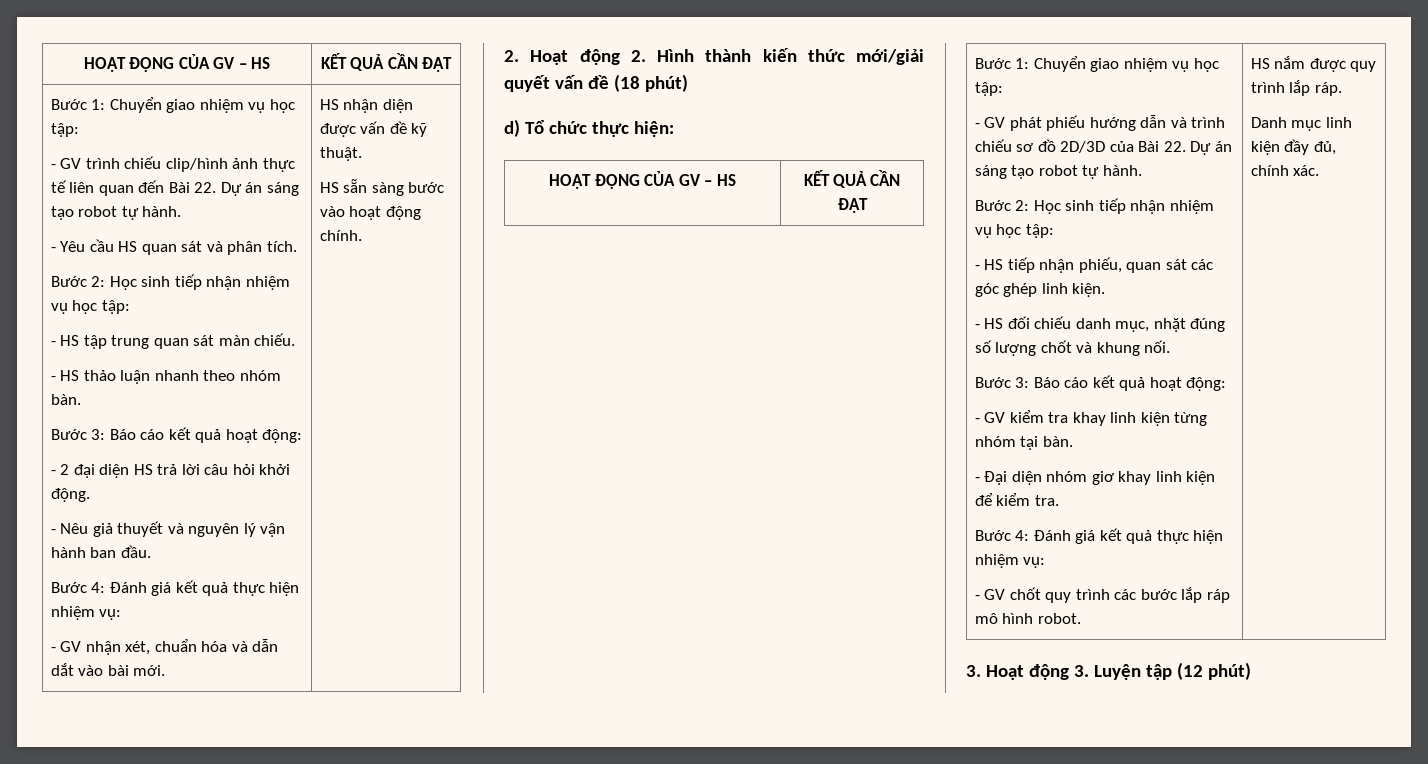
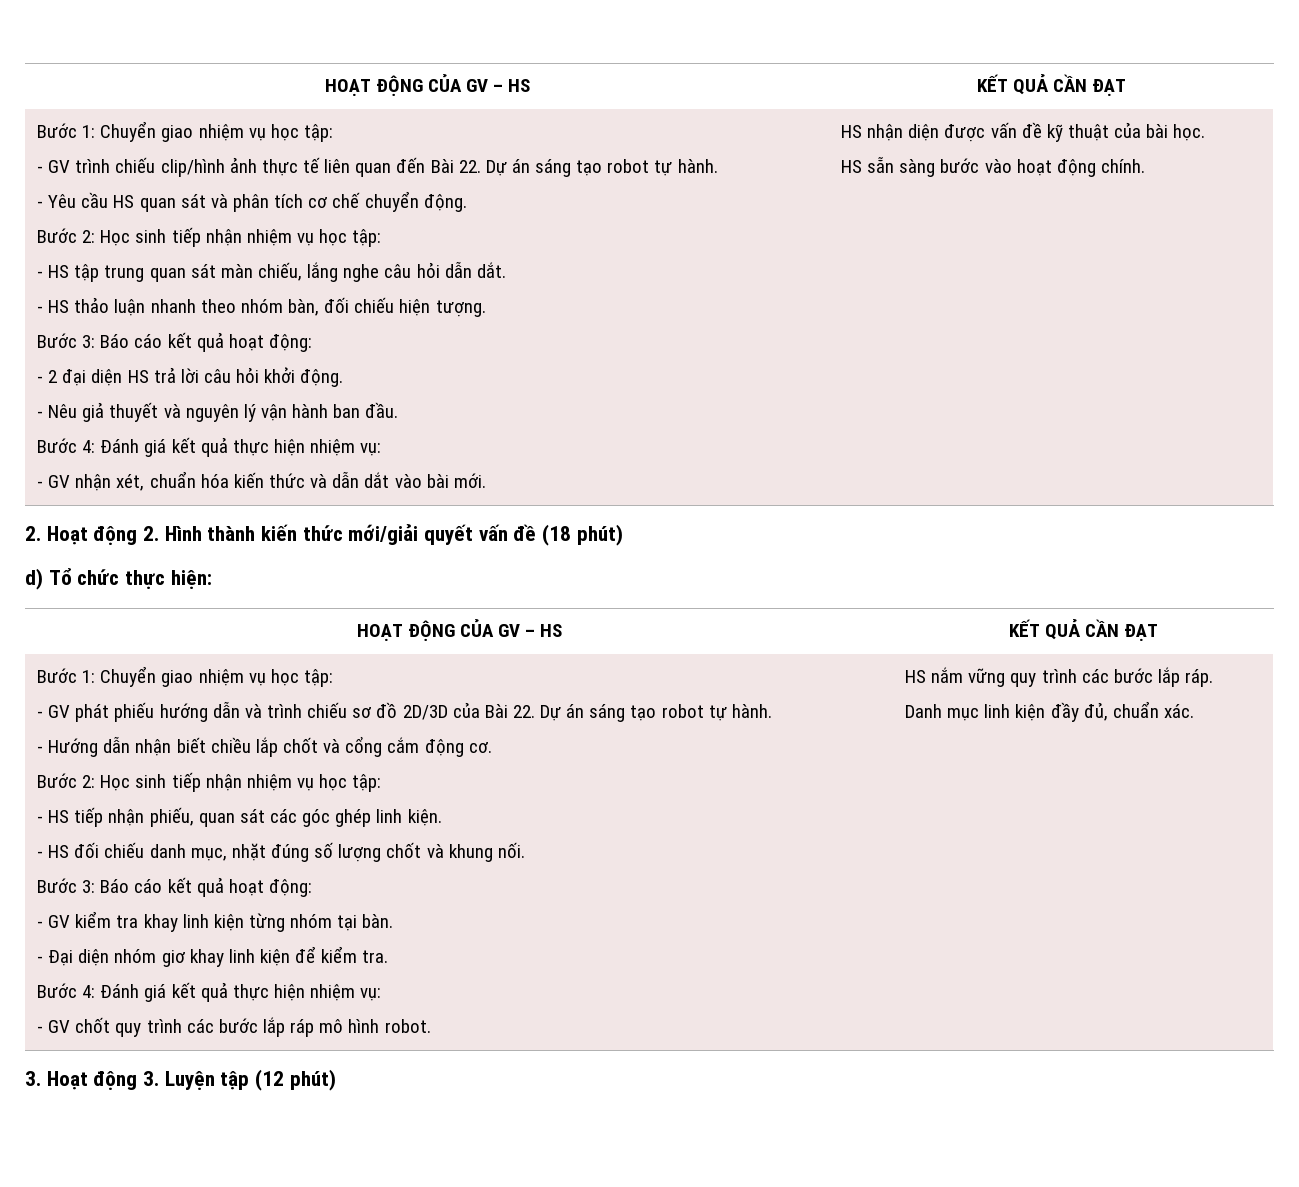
- - Yêu cầu HS quan sát và phân tích.
+ - Yêu cầu HS quan sát và phân tích cơ chế chuyển động.
- - HS tập trung quan sát màn chiếu.
+ - HS tập trung quan sát màn chiếu, lắng nghe câu hỏi dẫn dắt.
- - HS thảo luận nhanh theo nhóm bàn.
+ - HS thảo luận nhanh theo nhóm bàn, đối chiếu hiện tượng.
- - GV nhận xét, chuẩn hóa và dẫn dắt vào bài mới.
+ - GV nhận xét, chuẩn hóa kiến thức và dẫn dắt vào bài mới.
- HS nhận diện được vấn đề kỹ thuật.
+ HS nhận diện được vấn đề kỹ thuật của bài học.
+ - Hướng dẫn nhận biết chiều lắp chốt và cổng cắm động cơ.
- HS nắm được quy trình lắp ráp.
+ HS nắm vững quy trình các bước lắp ráp.
- Danh mục linh kiện đầy đủ, chính xác.
+ Danh mục linh kiện đầy đủ, chuẩn xác.

